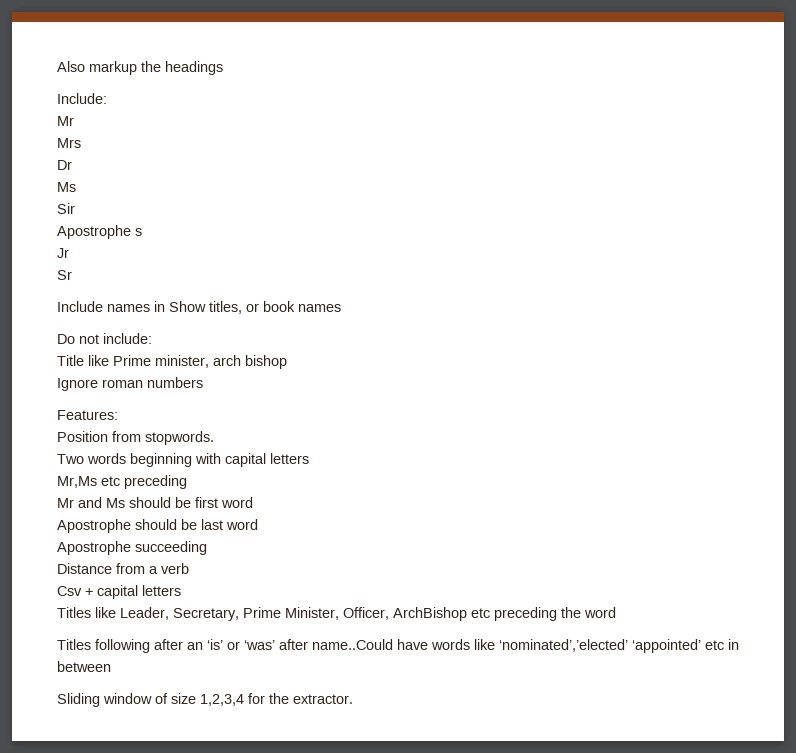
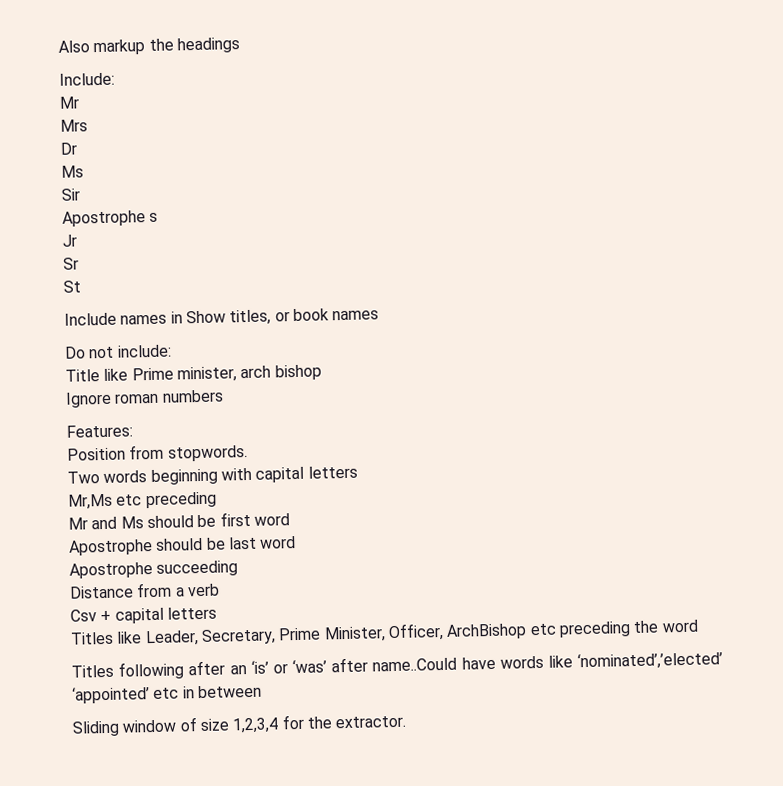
+ St

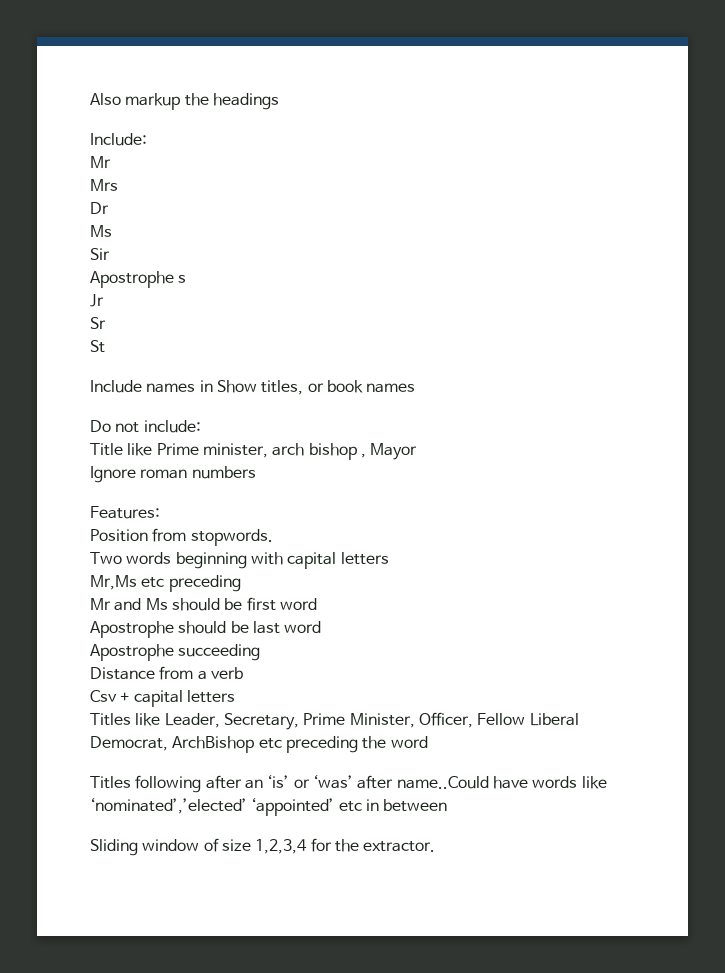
- Title like Prime minister, arch bishop
+ Title like Prime minister, arch bishop , Mayor
- Titles like Leader, Secretary, Prime Minister, Officer, ArchBishop etc preceding the word
+ Titles like Leader, Secretary, Prime Minister, Officer, Fellow Liberal Democrat, ArchBishop etc preceding the word

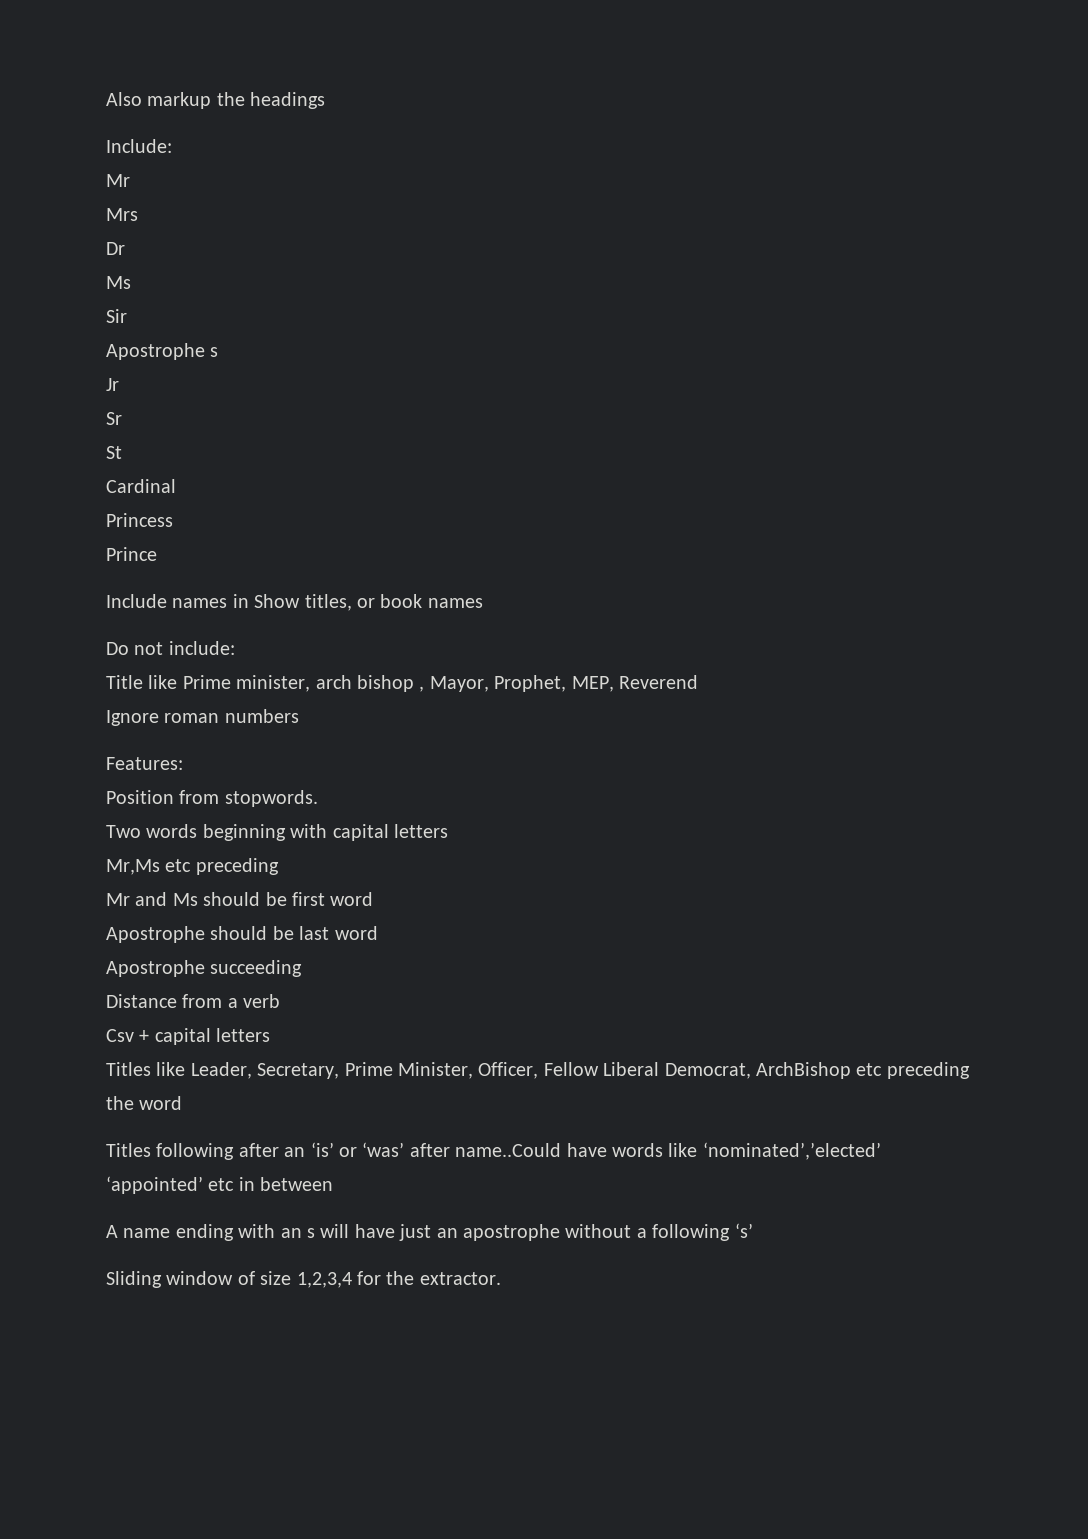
+ Cardinal
+ Princess
+ Prince
- Title like Prime minister, arch bishop , Mayor
+ Title like Prime minister, arch bishop , Mayor, Prophet, MEP, Reverend
+ A name ending with an s will have just an apostrophe without a following ‘s’

